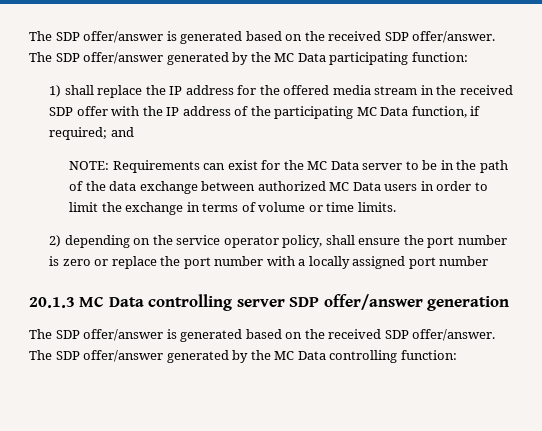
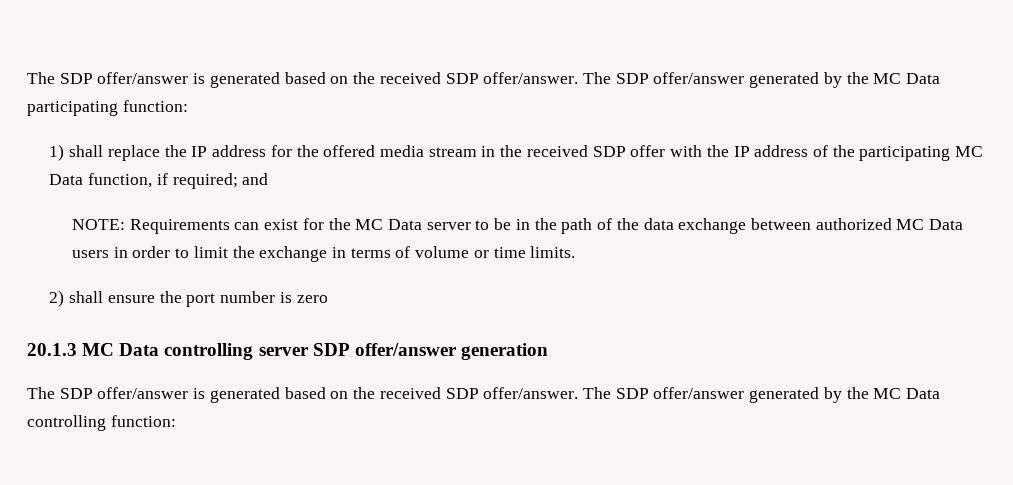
- 2) depending on the service operator policy, shall ensure the port number is zero or replace the port number with a locally assigned port number
+ 2) shall ensure the port number is zero

